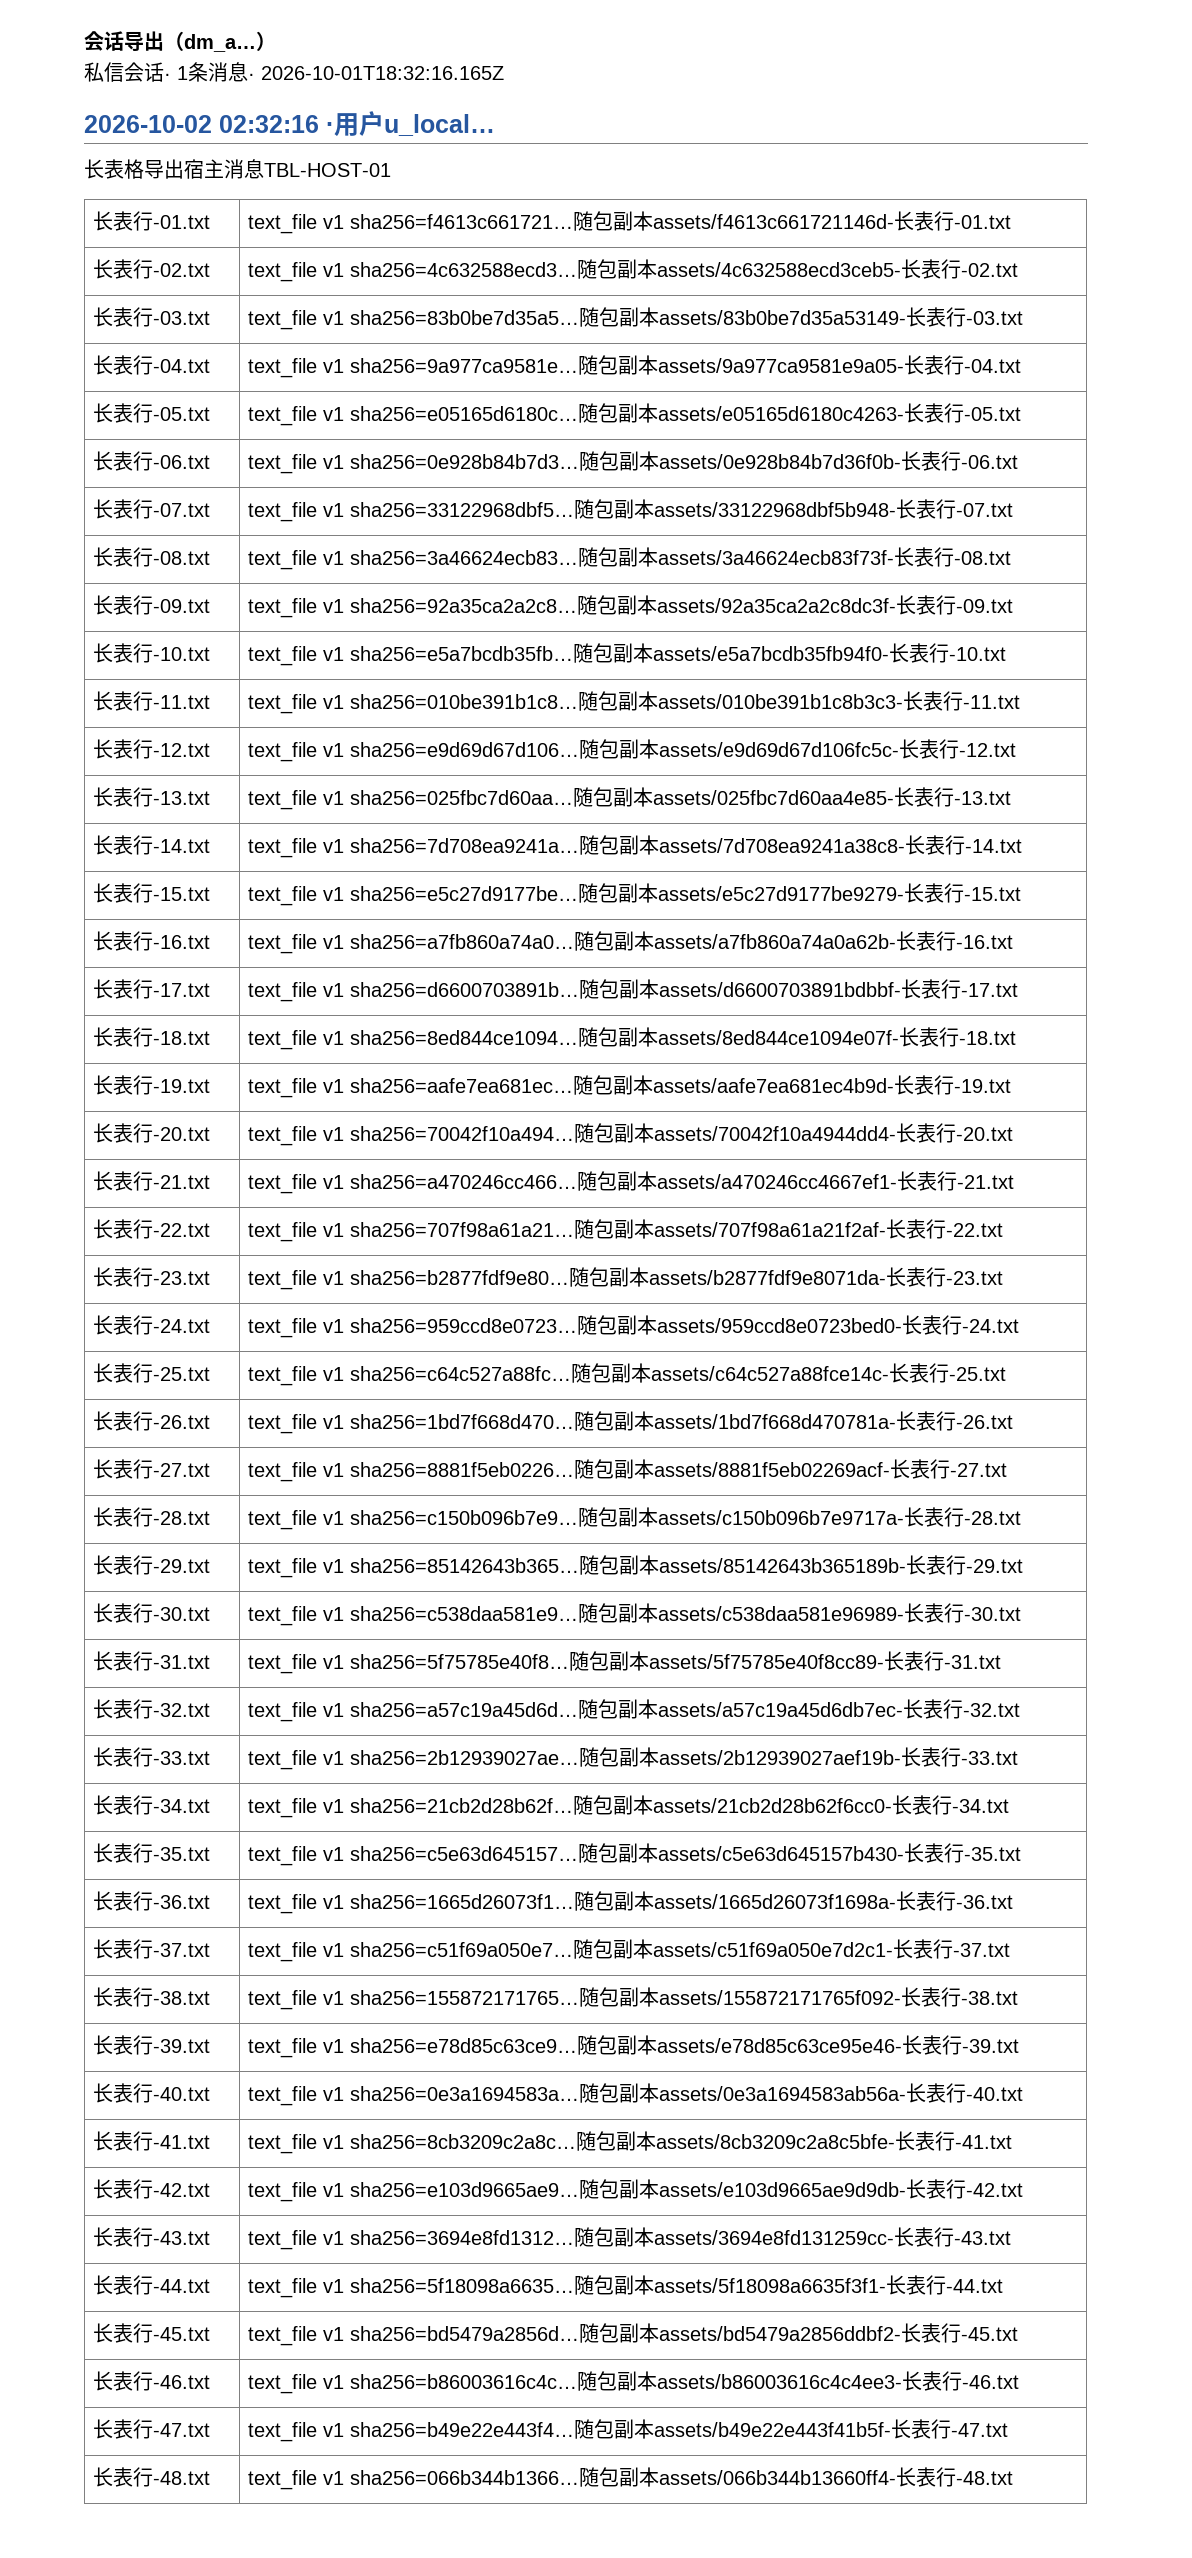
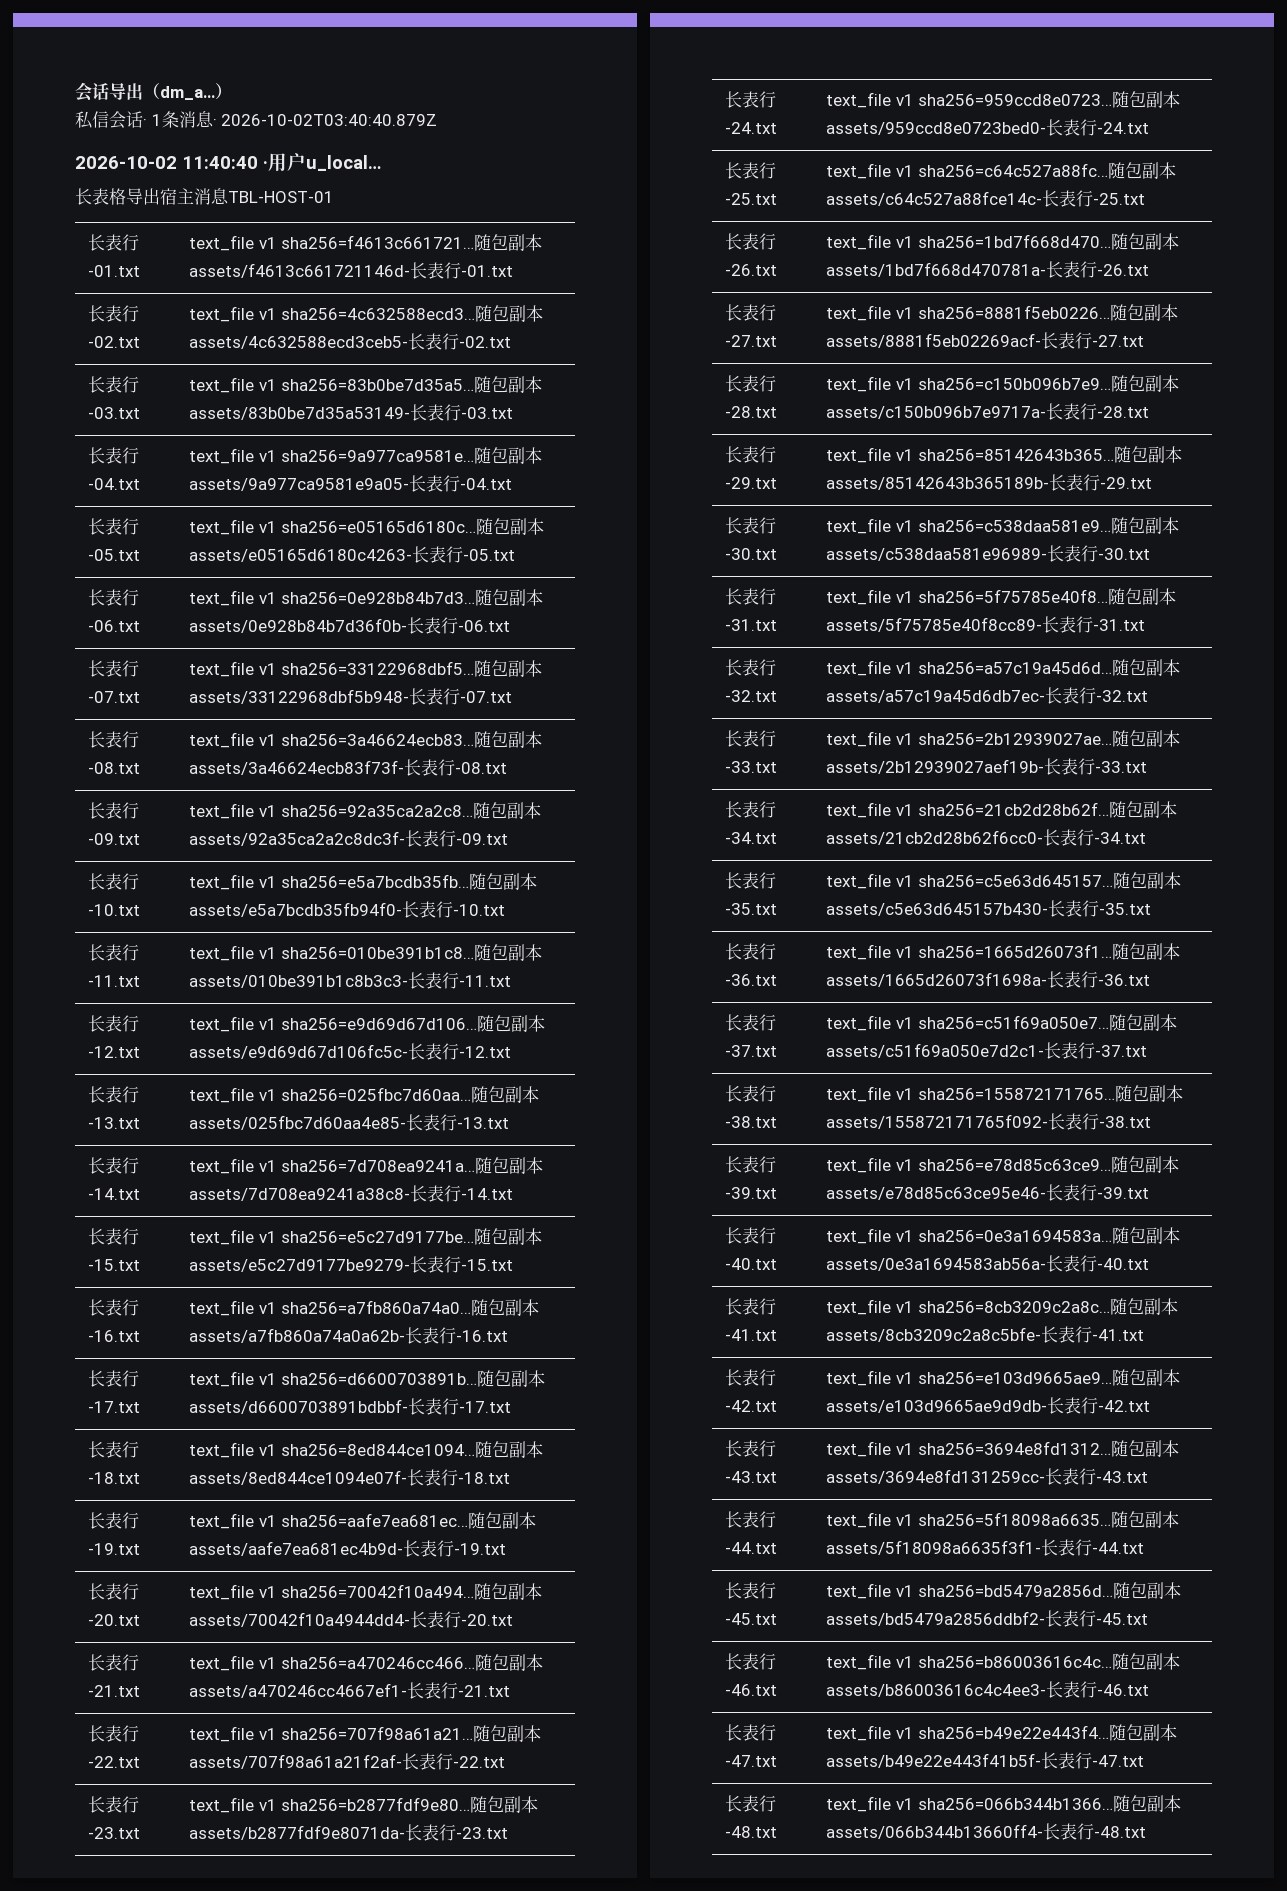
- 私信会话· 1条消息· 2026-10-01T18:32:16.165Z
+ 私信会话· 1条消息· 2026-10-02T03:40:40.879Z
- 2026-10-02 02:32:16 ·用户u_local…
+ 2026-10-02 11:40:40 ·用户u_local…

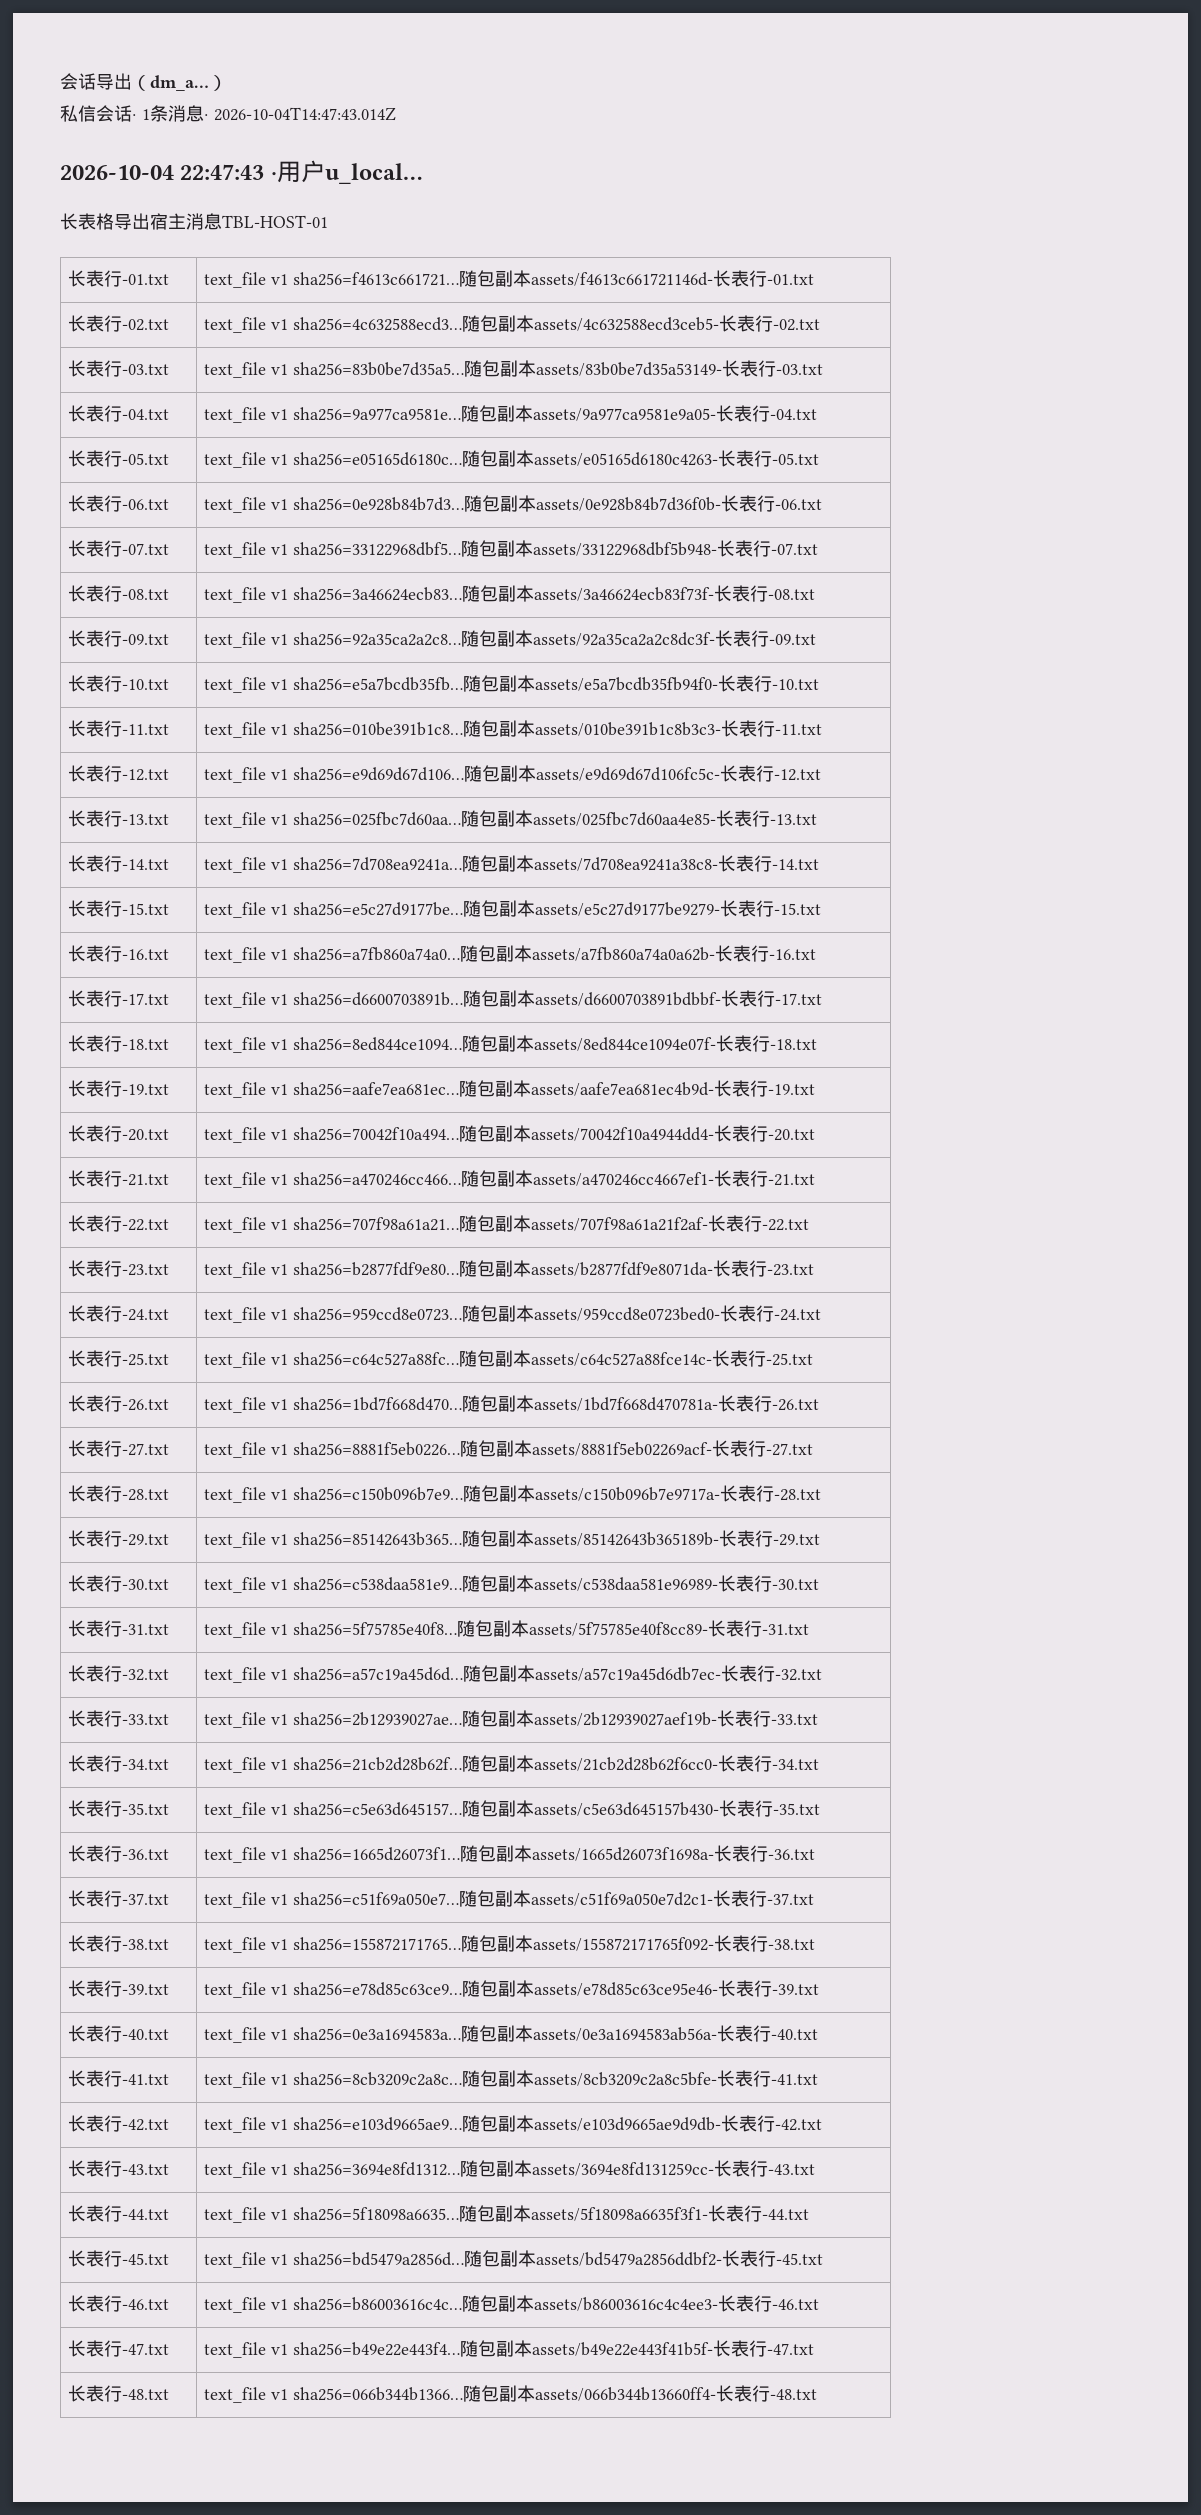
- 私信会话· 1条消息· 2026-10-02T03:40:40.879Z
- 2026-10-02 11:40:40 ·用户u_local…
+ 私信会话· 1条消息· 2026-10-04T14:47:43.014Z
+ 2026-10-04 22:47:43 ·用户u_local…

